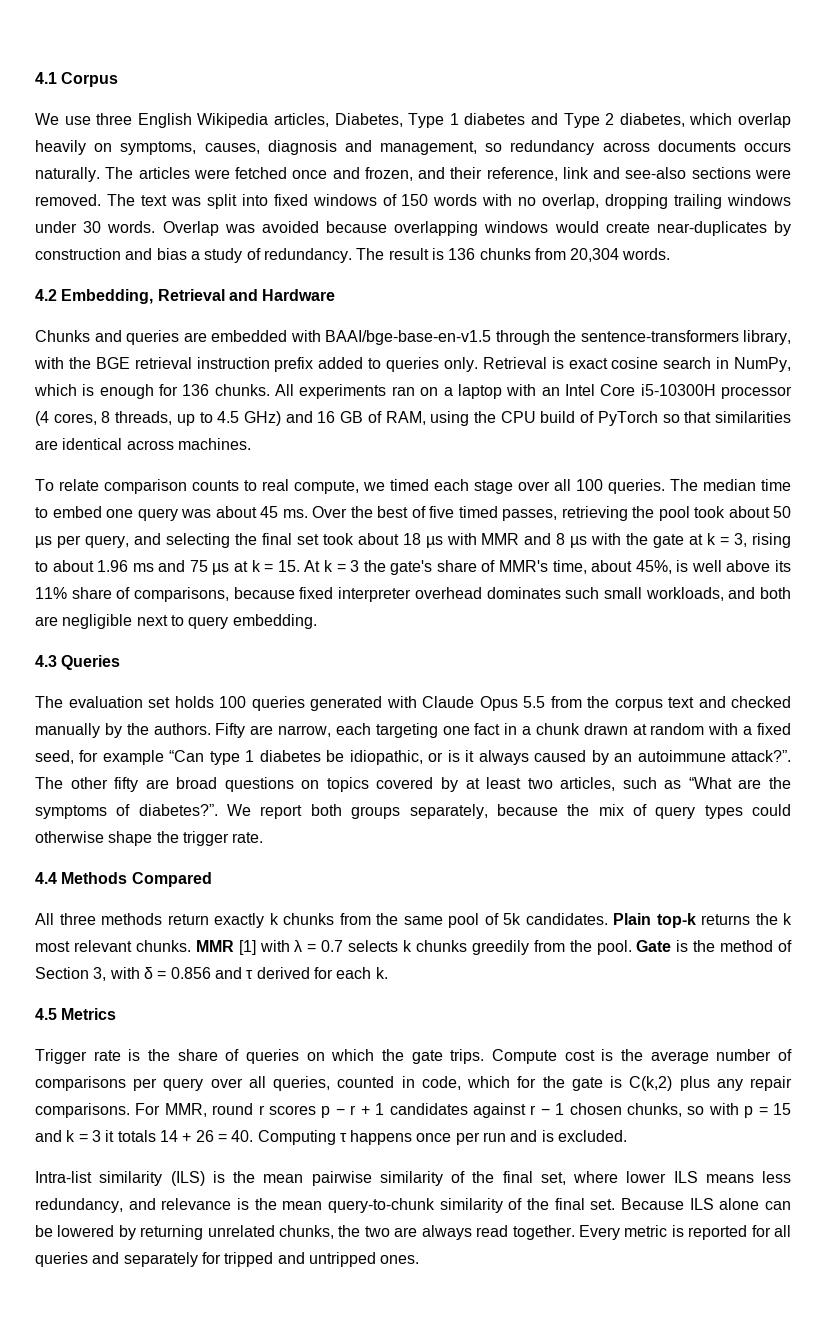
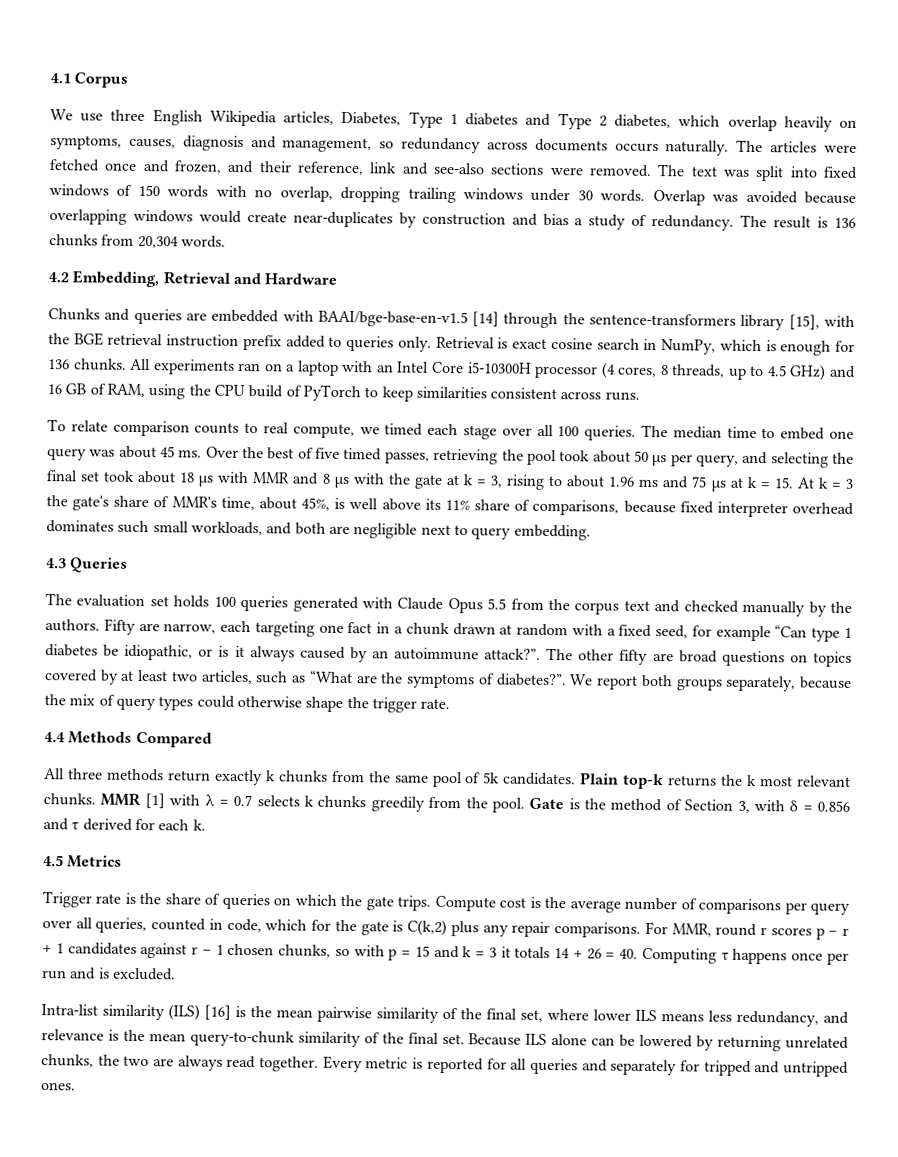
- Chunks and queries are embedded with BAAI/bge-base-en-v1.5 through the sentence-transformers library, with the BGE retrieval instruction prefix added to queries only.
+ Chunks and queries are embedded with BAAI/bge-base-en-v1.5 [14] through the sentence-transformers library [15], with the BGE retrieval instruction prefix added to queries only.
- All experiments ran on a laptop with an Intel Core i5-10300H processor (4 cores, 8 threads, up to 4.5 GHz) and 16 GB of RAM, using the CPU build of PyTorch so that similarities are identical across machines.
+ All experiments ran on a laptop with an Intel Core i5-10300H processor (4 cores, 8 threads, up to 4.5 GHz) and 16 GB of RAM, using the CPU build of PyTorch to keep similarities consistent across runs.
- Intra-list similarity (ILS) is the mean pairwise similarity of the final set, where lower ILS means less redundancy, and relevance is the mean query-to-chunk similarity of the final set.
+ Intra-list similarity (ILS) [16] is the mean pairwise similarity of the final set, where lower ILS means less redundancy, and relevance is the mean query-to-chunk similarity of the final set.

